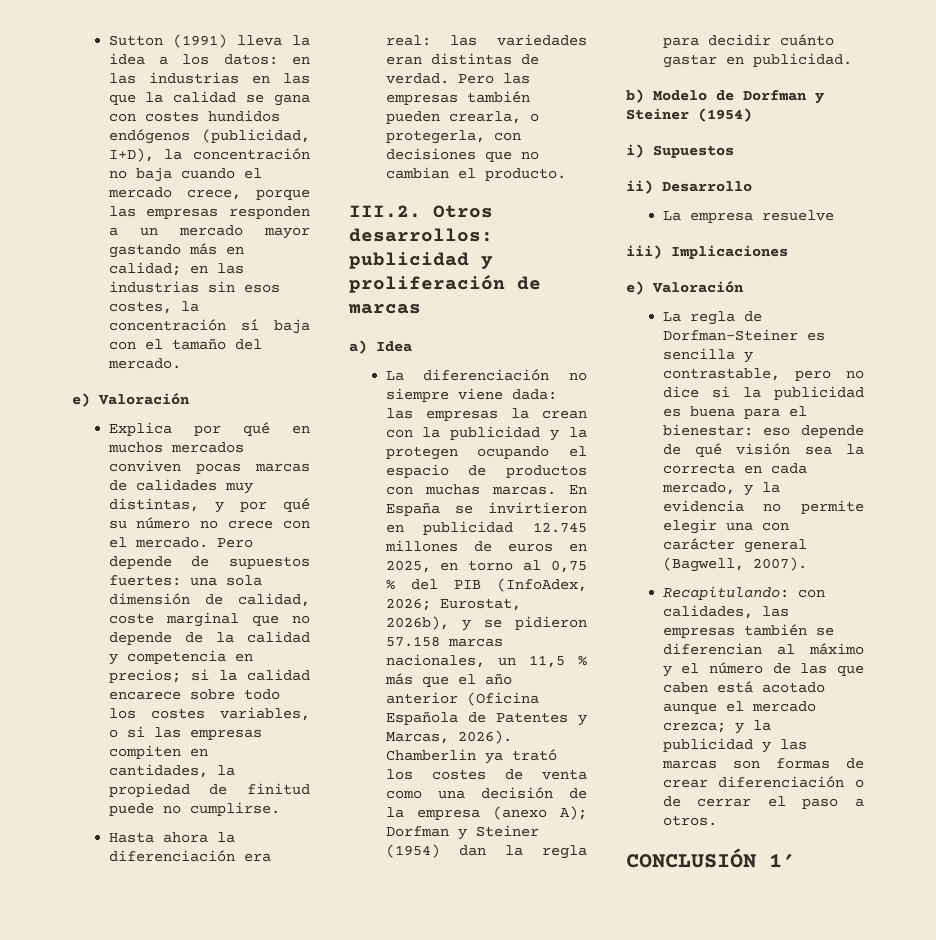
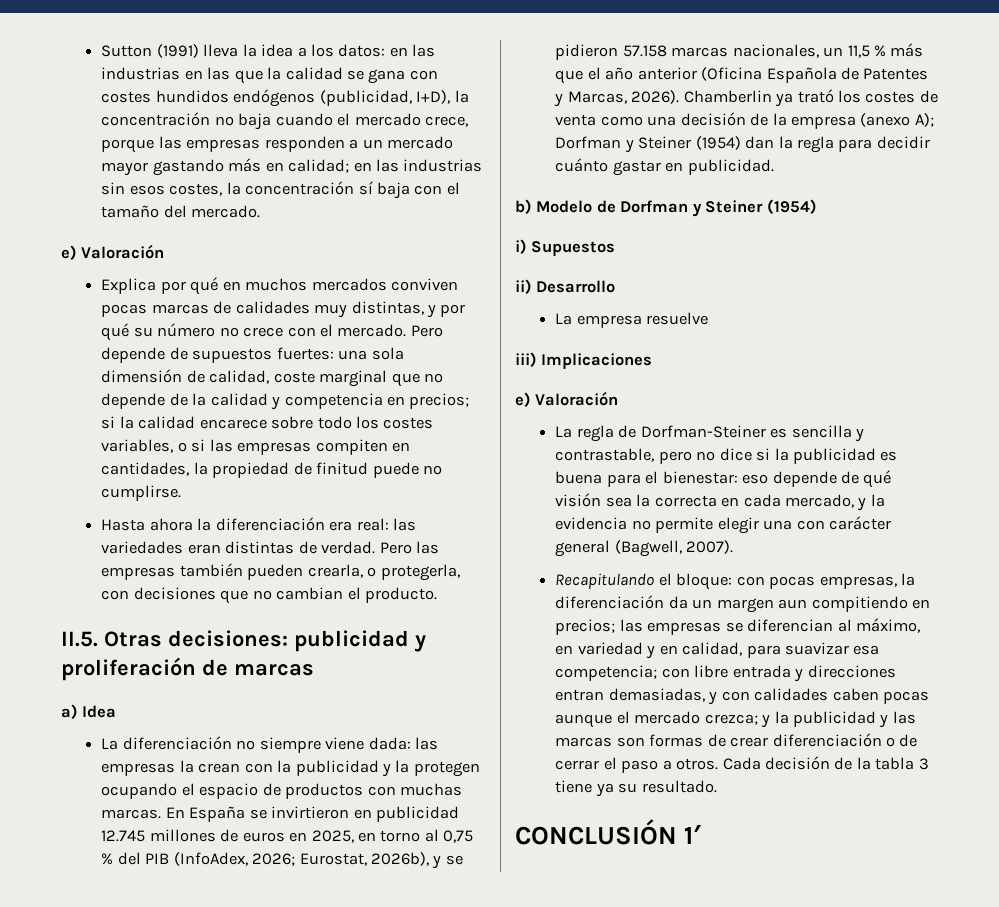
- III.2. Otros desarrollos: publicidad y proliferación de marcas
+ II.5. Otras decisiones: publicidad y proliferación de marcas
- Recapitulando: con calidades, las empresas también se diferencian al máximo y el número de las que caben está acotado aunque el mercado crezca; y la publicidad y las marcas son formas de crear diferenciación o de cerrar el paso a otros.
+ Recapitulando el bloque: con pocas empresas, la diferenciación da un margen aun compitiendo en precios; las empresas se diferencian al máximo, en variedad y en calidad, para suavizar esa competencia; con libre entrada y direcciones entran demasiadas, y con calidades caben pocas aunque el mercado crezca; y la publicidad y las marcas son formas de crear diferenciación o de cerrar el paso a otros. Cada decisión de la tabla 3 tiene ya su resultado.

